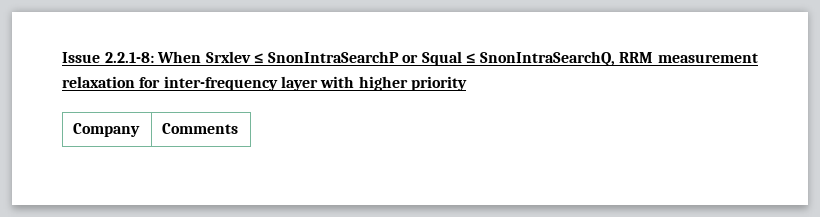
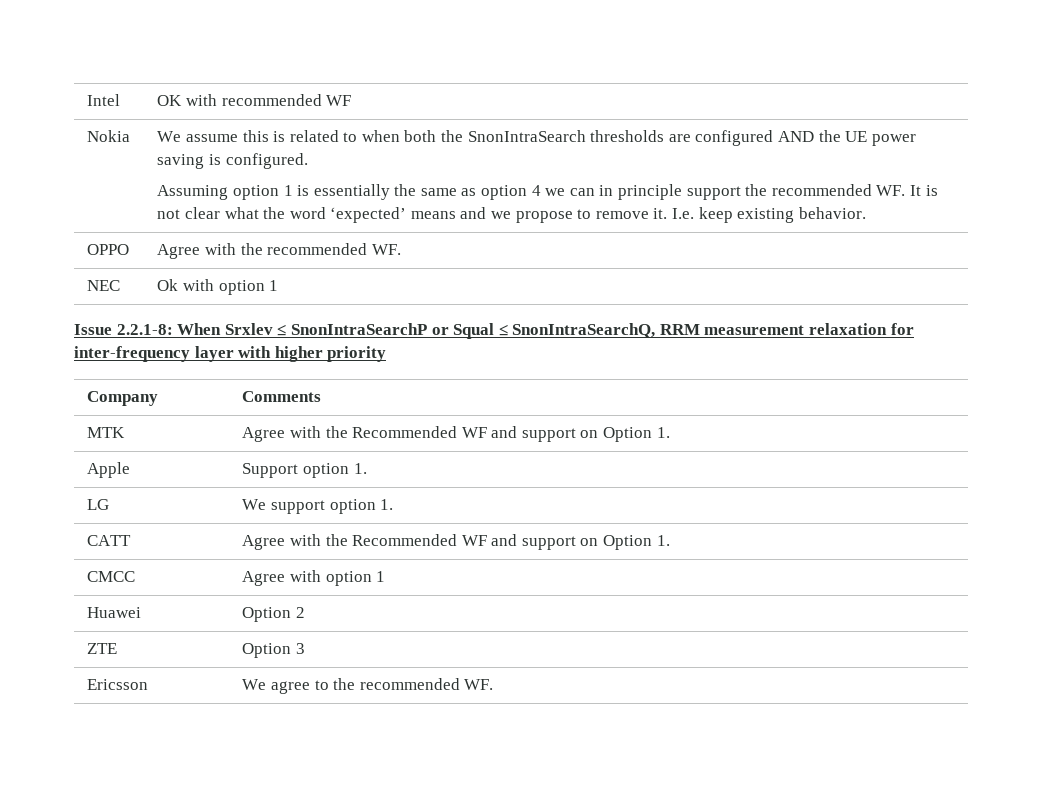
+ Intel | OK with recommended WF
+ Nokia | We assume this is related to when both the SnonIntraSearch thresholds are configured AND the UE power saving is configured.
+ Assuming option 1 is essentially the same as option 4 we can in principle support the recommended WF. It is not clear what the word ‘expected’ means and we propose to remove it. I.e. keep existing behavior.
+ OPPO | Agree with the recommended WF.
+ NEC | Ok with option 1
+ MTK | Agree with the Recommended WF and support on Option 1.
+ Apple | Support option 1.
+ LG | We support option 1.
+ CATT | Agree with the Recommended WF and support on Option 1.
+ CMCC | Agree with option 1
+ Huawei | Option 2
+ ZTE | Option 3
+ Ericsson | We agree to the recommended WF.

